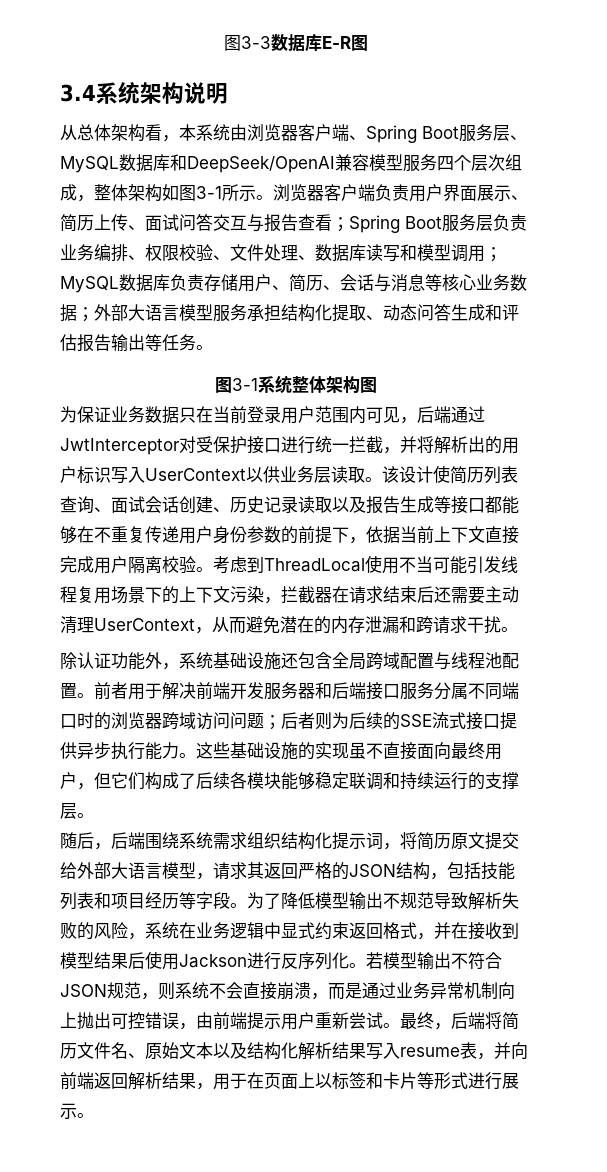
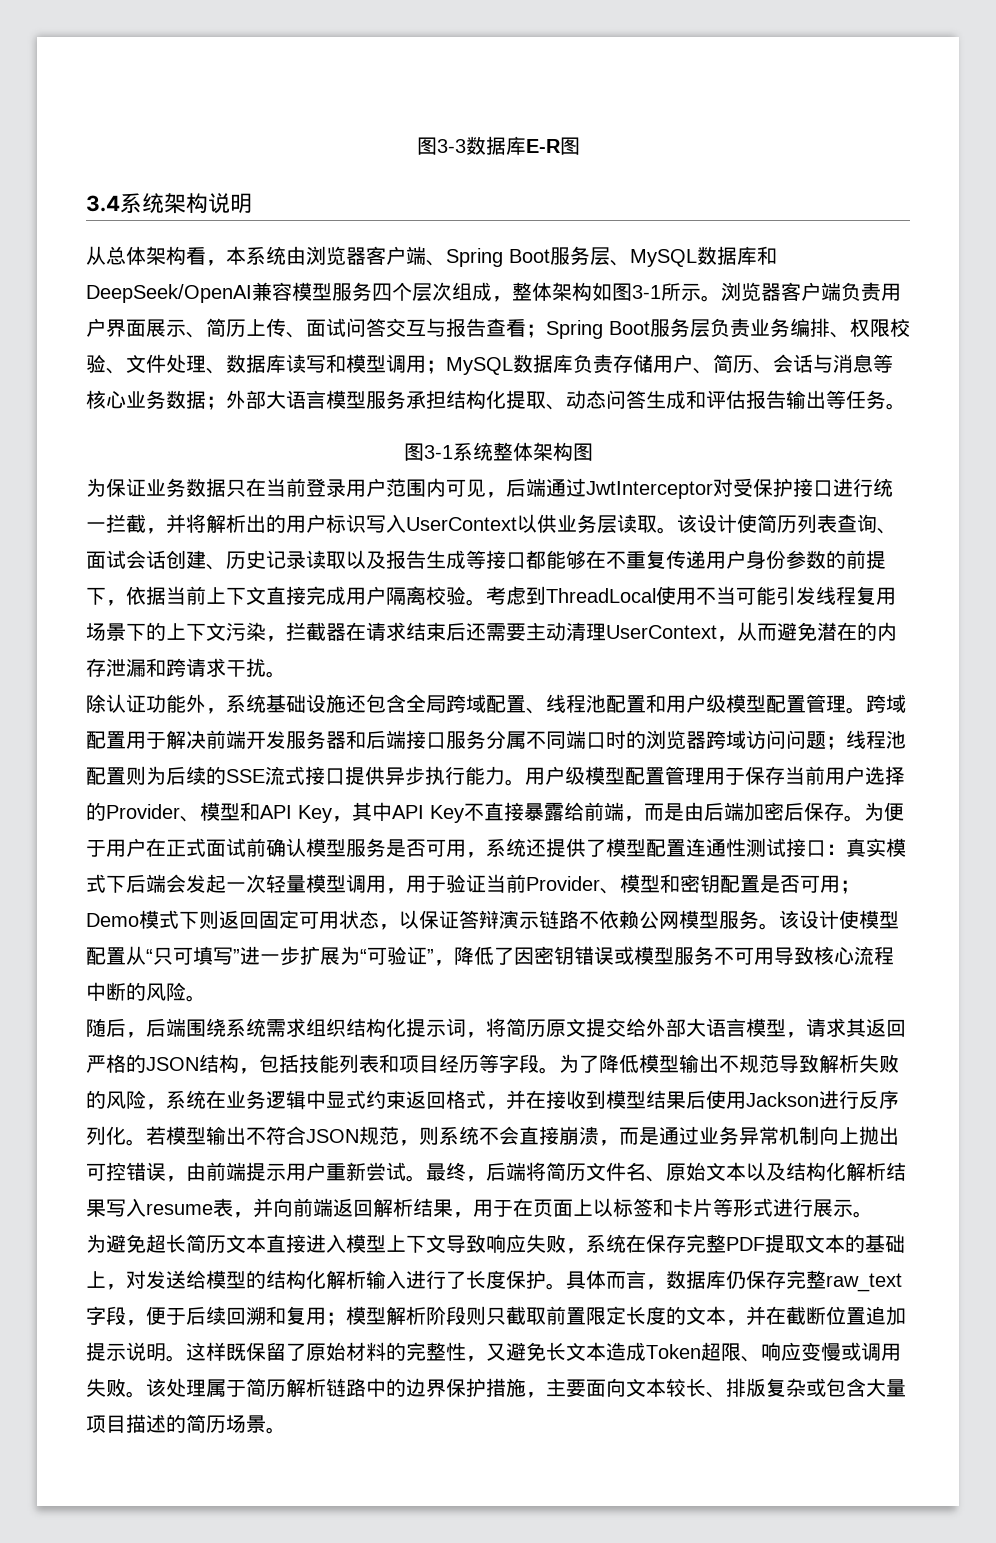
- 除认证功能外，系统基础设施还包含全局跨域配置与线程池配置。前者用于解决前端开发服务器和后端接口服务分属不同端口时的浏览器跨域访问问题；后者则为后续的SSE流式接口提供异步执行能力。
+ 除认证功能外，系统基础设施还包含全局跨域配置、线程池配置和用户级模型配置管理。跨域配置用于解决前端开发服务器和后端接口服务分属不同端口时的浏览器跨域访问问题；线程池配置则为后续的SSE流式接口提供异步执行能力。
- 这些基础设施的实现虽不直接面向最终用户，但它们构成了后续各模块能够稳定联调和持续运行的支撑层。
+ 用户级模型配置管理用于保存当前用户选择的Provider、模型和API Key，其中API Key不直接暴露给前端，而是由后端加密后保存。为便于用户在正式面试前确认模型服务是否可用，系统还提供了模型配置连通性测试接口：真实模式下后端会发起一次轻量模型调用，用于验证当前Provider、模型和密钥配置是否可用；Demo模式下则返回固定可用状态，以保证答辩演示链路不依赖公网模型服务。该设计使模型配置从“只可填写”进一步扩展为“可验证”，降低了因密钥错误或模型服务不可用导致核心流程中断的风险。
+ 为避免超长简历文本直接进入模型上下文导致响应失败，系统在保存完整PDF提取文本的基础上，对发送给模型的结构化解析输入进行了长度保护。具体而言，数据库仍保存完整raw_text字段，便于后续回溯和复用；模型解析阶段则只截取前置限定长度的文本，并在截断位置追加提示说明。这样既保留了原始材料的完整性，又避免长文本造成Token超限、响应变慢或调用失败。该处理属于简历解析链路中的边界保护措施，主要面向文本较长、排版复杂或包含大量项目描述的简历场景。

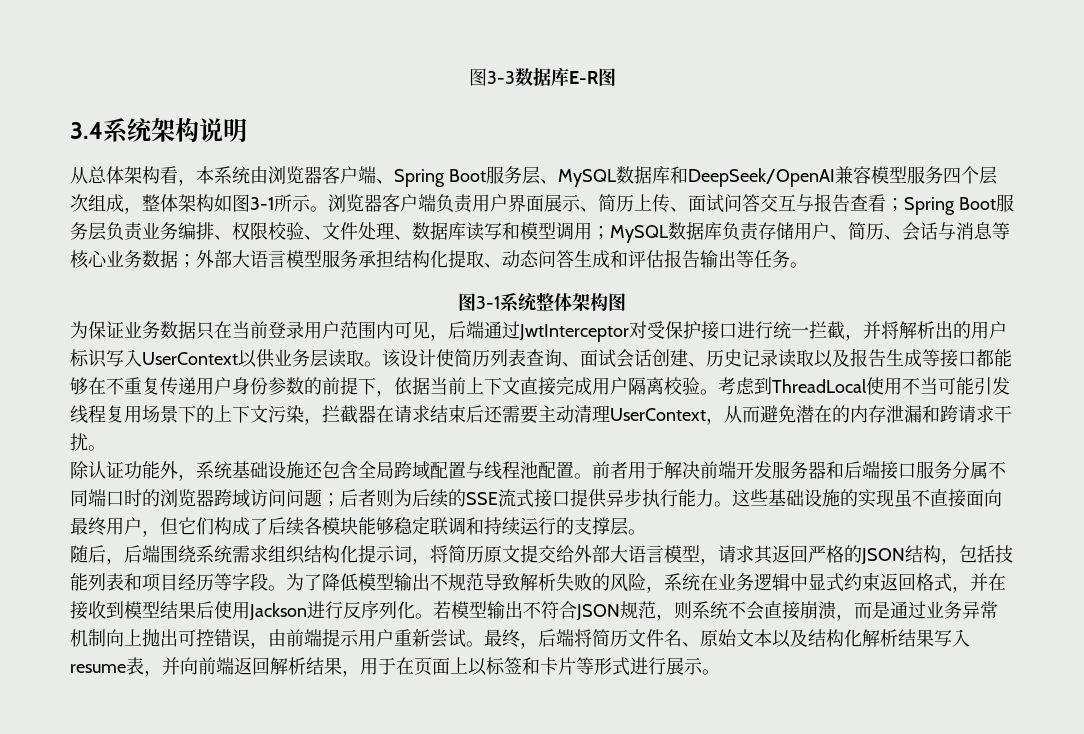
- 除认证功能外，系统基础设施还包含全局跨域配置、线程池配置和用户级模型配置管理。跨域配置用于解决前端开发服务器和后端接口服务分属不同端口时的浏览器跨域访问问题；线程池配置则为后续的SSE流式接口提供异步执行能力。
+ 除认证功能外，系统基础设施还包含全局跨域配置与线程池配置。前者用于解决前端开发服务器和后端接口服务分属不同端口时的浏览器跨域访问问题；后者则为后续的SSE流式接口提供异步执行能力。
- 用户级模型配置管理用于保存当前用户选择的Provider、模型和API Key，其中API Key不直接暴露给前端，而是由后端加密后保存。为便于用户在正式面试前确认模型服务是否可用，系统还提供了模型配置连通性测试接口：真实模式下后端会发起一次轻量模型调用，用于验证当前Provider、模型和密钥配置是否可用；Demo模式下则返回固定可用状态，以保证答辩演示链路不依赖公网模型服务。该设计使模型配置从“只可填写”进一步扩展为“可验证”，降低了因密钥错误或模型服务不可用导致核心流程中断的风险。
+ 这些基础设施的实现虽不直接面向最终用户，但它们构成了后续各模块能够稳定联调和持续运行的支撑层。
- 为避免超长简历文本直接进入模型上下文导致响应失败，系统在保存完整PDF提取文本的基础上，对发送给模型的结构化解析输入进行了长度保护。具体而言，数据库仍保存完整raw_text字段，便于后续回溯和复用；模型解析阶段则只截取前置限定长度的文本，并在截断位置追加提示说明。这样既保留了原始材料的完整性，又避免长文本造成Token超限、响应变慢或调用失败。该处理属于简历解析链路中的边界保护措施，主要面向文本较长、排版复杂或包含大量项目描述的简历场景。

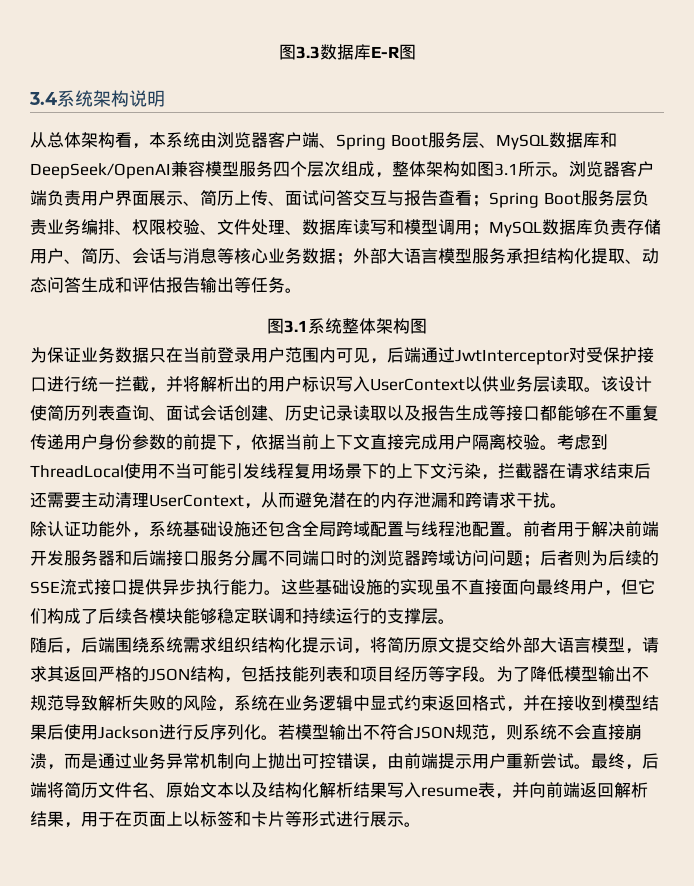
- 图3-3数据库E-R图
+ 图3.3数据库E-R图
- 从总体架构看，本系统由浏览器客户端、Spring Boot服务层、MySQL数据库和DeepSeek/OpenAI兼容模型服务四个层次组成，整体架构如图3-1所示。
+ 从总体架构看，本系统由浏览器客户端、Spring Boot服务层、MySQL数据库和DeepSeek/OpenAI兼容模型服务四个层次组成，整体架构如图3.1所示。
- 图3-1系统整体架构图
+ 图3.1系统整体架构图

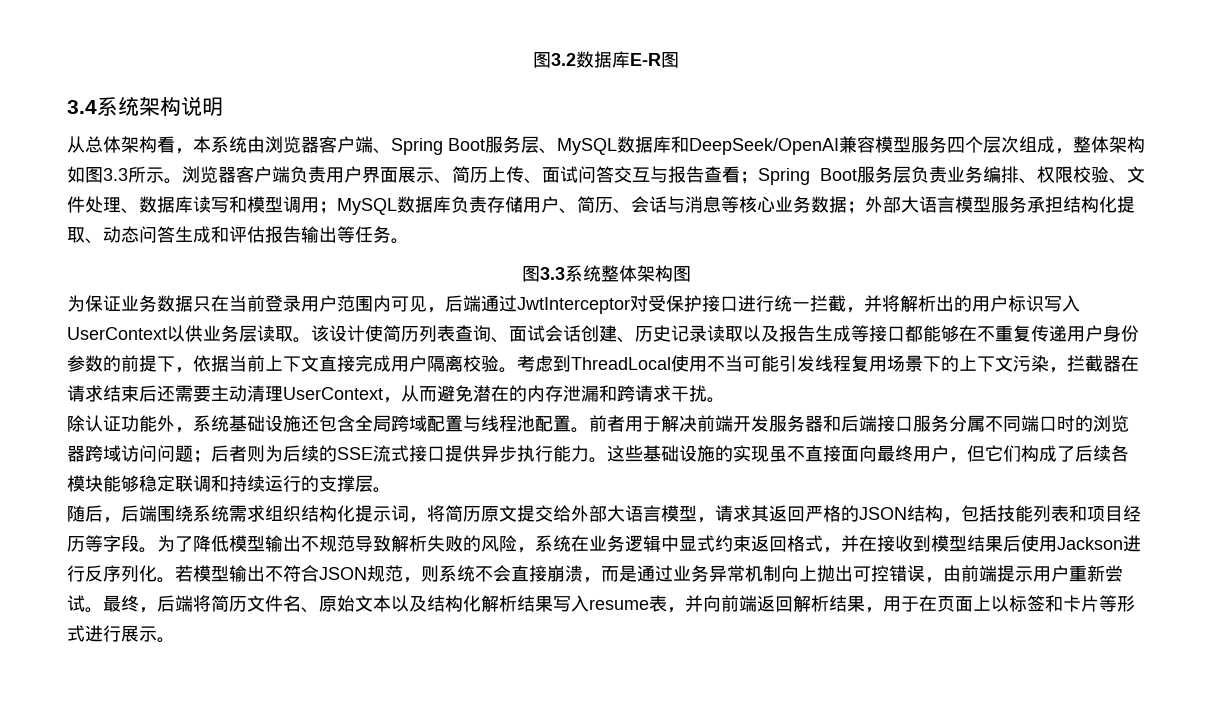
- 图3.3数据库E-R图
+ 图3.2数据库E-R图
- 从总体架构看，本系统由浏览器客户端、Spring Boot服务层、MySQL数据库和DeepSeek/OpenAI兼容模型服务四个层次组成，整体架构如图3.1所示。
+ 从总体架构看，本系统由浏览器客户端、Spring Boot服务层、MySQL数据库和DeepSeek/OpenAI兼容模型服务四个层次组成，整体架构如图3.3所示。
- 图3.1系统整体架构图
+ 图3.3系统整体架构图

